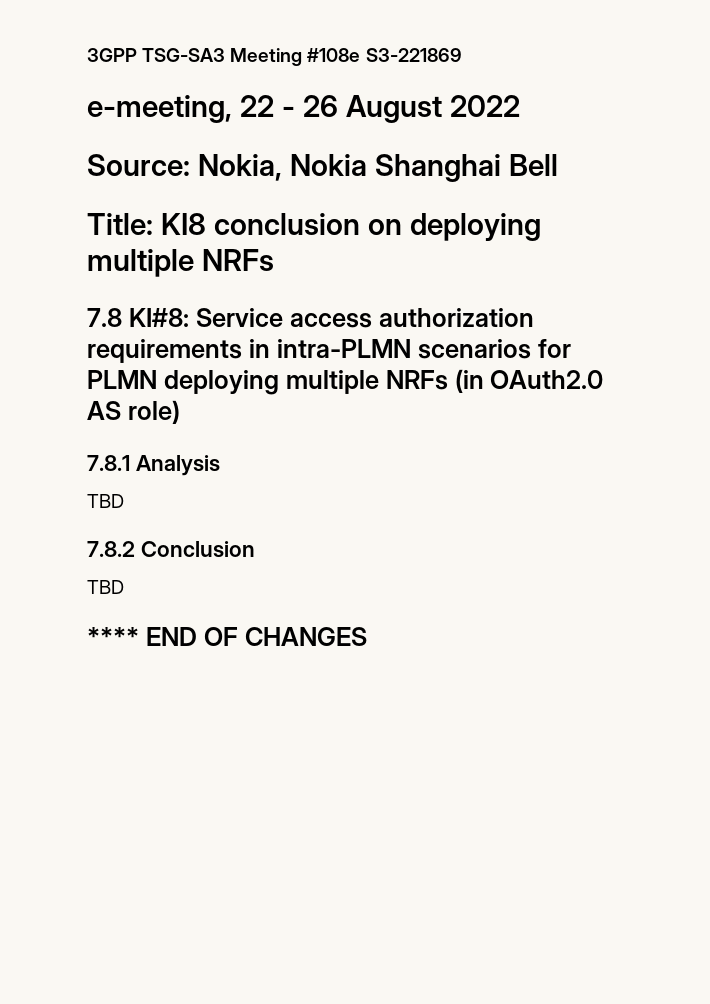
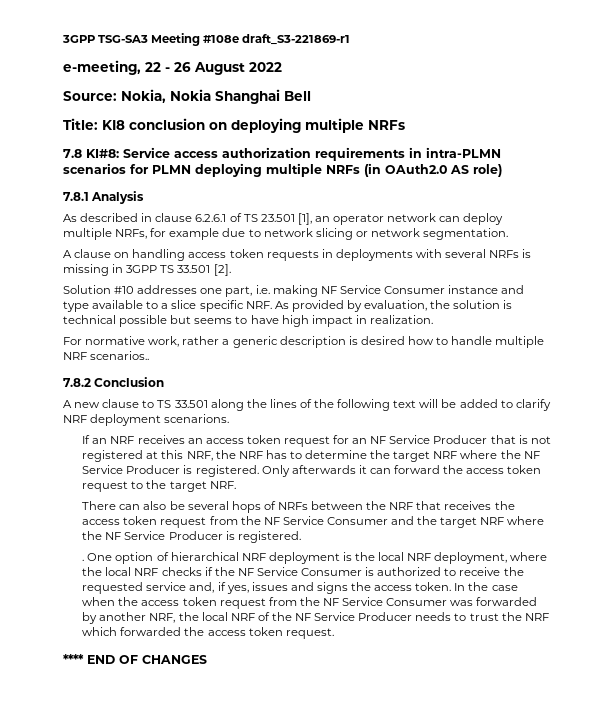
- 3GPP TSG-SA3 Meeting #108e S3-221869
+ 3GPP TSG-SA3 Meeting #108e draft_S3-221869-r1
  7.8.1 Analysis
- TBD
+ As described in clause 6.2.6.1 of TS 23.501 [1], an operator network can deploy multiple NRFs, for example due to network slicing or network segmentation.
+ A clause on handling access token requests in deployments with several NRFs is missing in 3GPP TS 33.501 [2].
+ Solution #10 addresses one part, i.e. making NF Service Consumer instance and type available to a slice specific NRF. As provided by evaluation, the solution is technical possible but seems to have high impact in realization.
+ For normative work, rather a generic description is desired how to handle multiple NRF scenarios..
  7.8.2 Conclusion
- TBD
+ A new clause to TS 33.501 along the lines of the following text will be added to clarify NRF deployment scenarions.
+ If an NRF receives an access token request for an NF Service Producer that is not registered at this NRF, the NRF has to determine the target NRF where the NF Service Producer is registered. Only afterwards it can forward the access token request to the target NRF.
+ There can also be several hops of NRFs between the NRF that receives the access token request from the NF Service Consumer and the target NRF where the NF Service Producer is registered.
+ . One option of hierarchical NRF deployment is the local NRF deployment, where the local NRF checks if the NF Service Consumer is authorized to receive the requested service and, if yes, issues and signs the access token. In the case when the access token request from the NF Service Consumer was forwarded by another NRF, the local NRF of the NF Service Producer needs to trust the NRF which forwarded the access token request.

